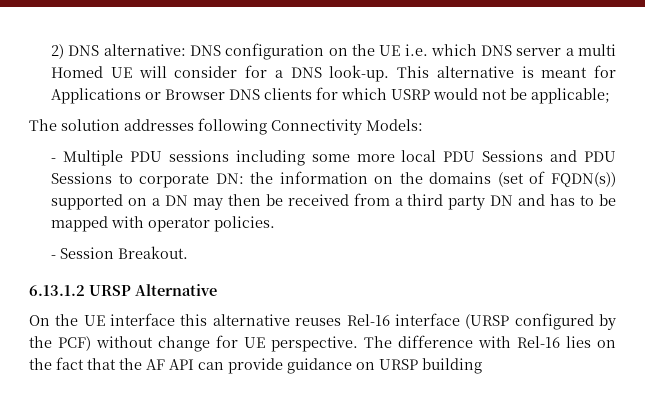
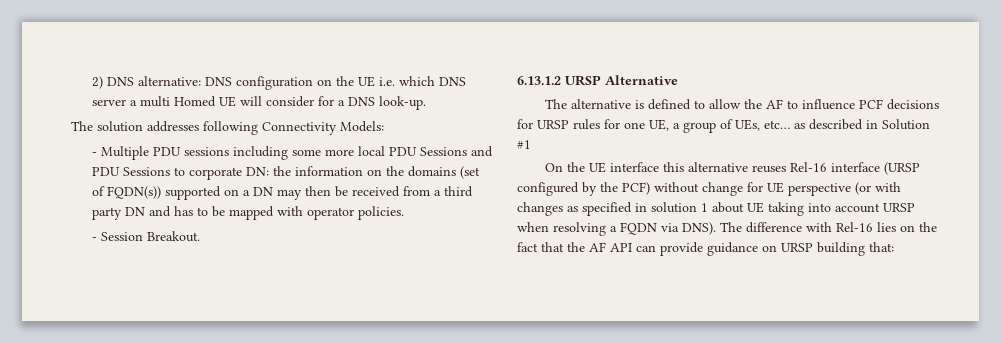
- This alternative is meant for Applications or Browser DNS clients for which USRP would not be applicable;
+ The alternative is defined to allow the AF to influence PCF decisions for URSP rules for one UE, a group of UEs, etc… as described in Solution #1
- On the UE interface this alternative reuses Rel-16 interface (URSP configured by the PCF) without change for UE perspective.
+ On the UE interface this alternative reuses Rel-16 interface (URSP configured by the PCF) without change for UE perspective (or with changes as specified in solution 1 about UE taking into account URSP when resolving a FQDN via DNS).
- The difference with Rel-16 lies on the fact that the AF API can provide guidance on URSP building
+ The difference with Rel-16 lies on the fact that the AF API can provide guidance on URSP building that:

